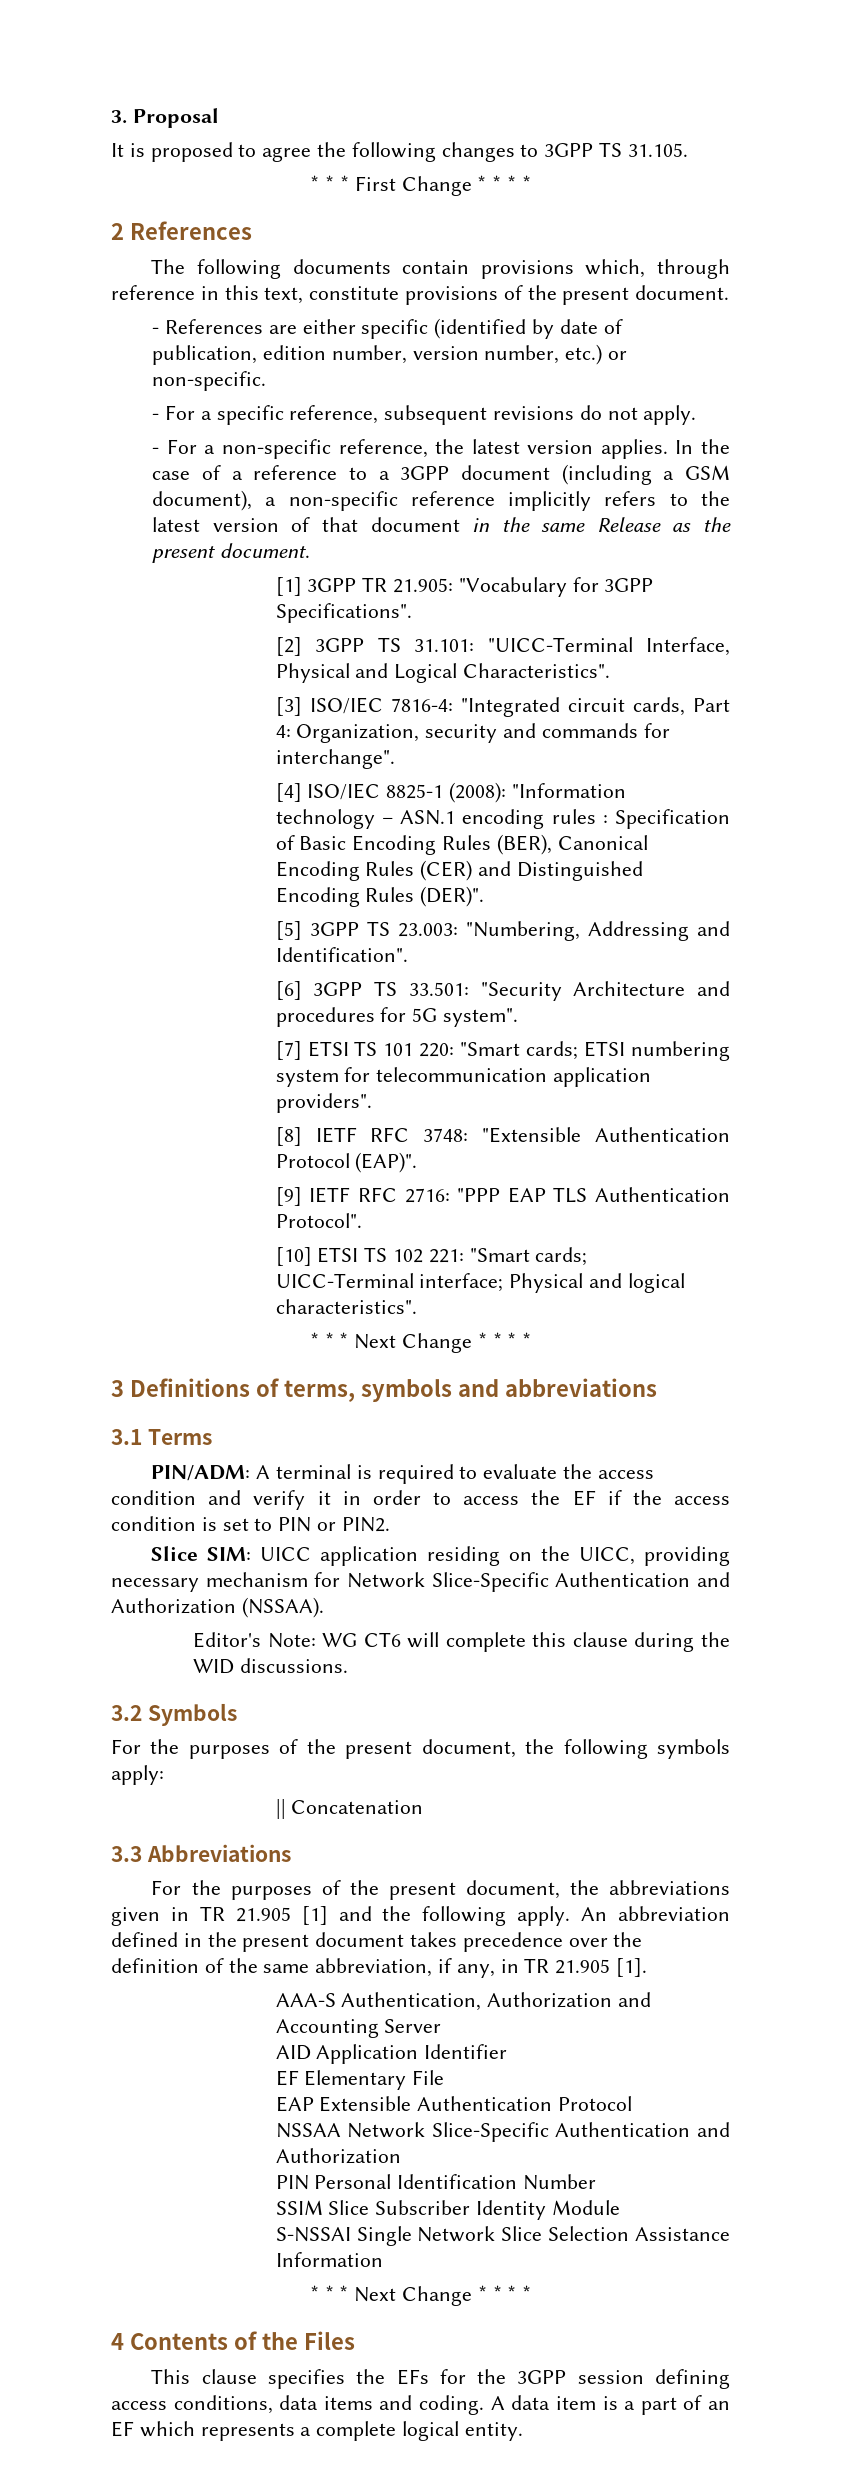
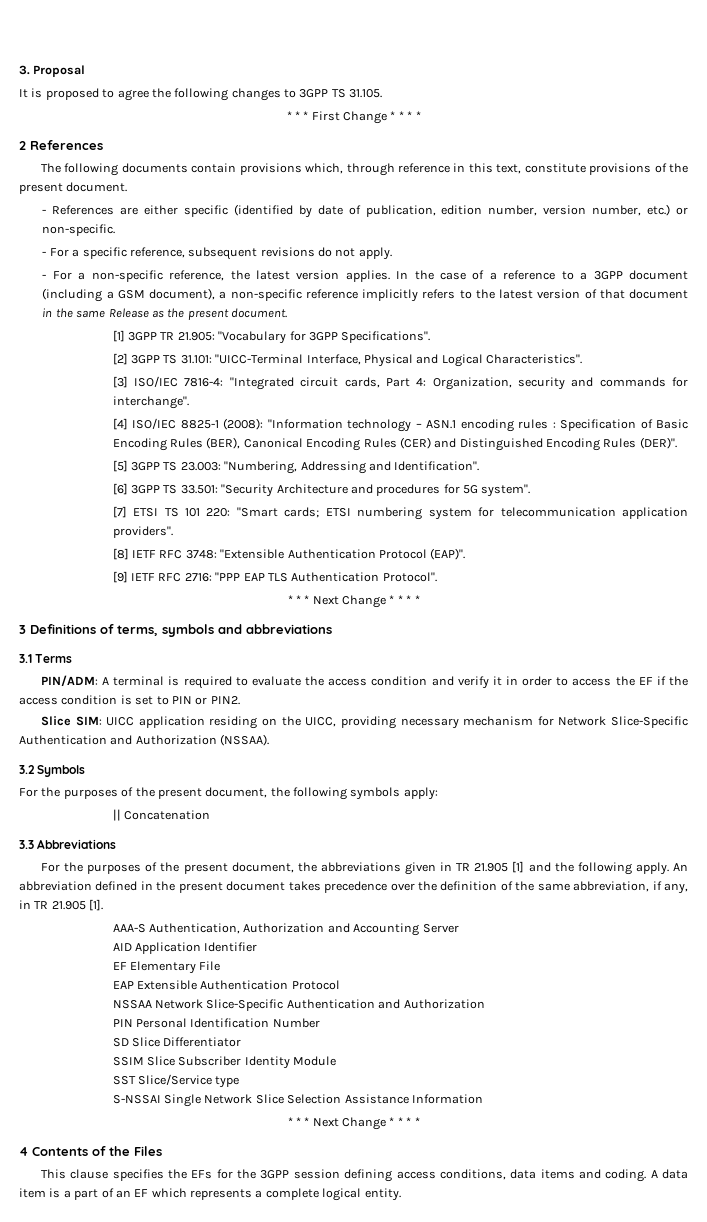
- [10] ETSI TS 102 221: "Smart cards; UICC-Terminal interface; Physical and logical characteristics".
- Editor's Note: WG CT6 will complete this clause during the WID discussions.
+ SD Slice Differentiator
+ SST Slice/Service type

